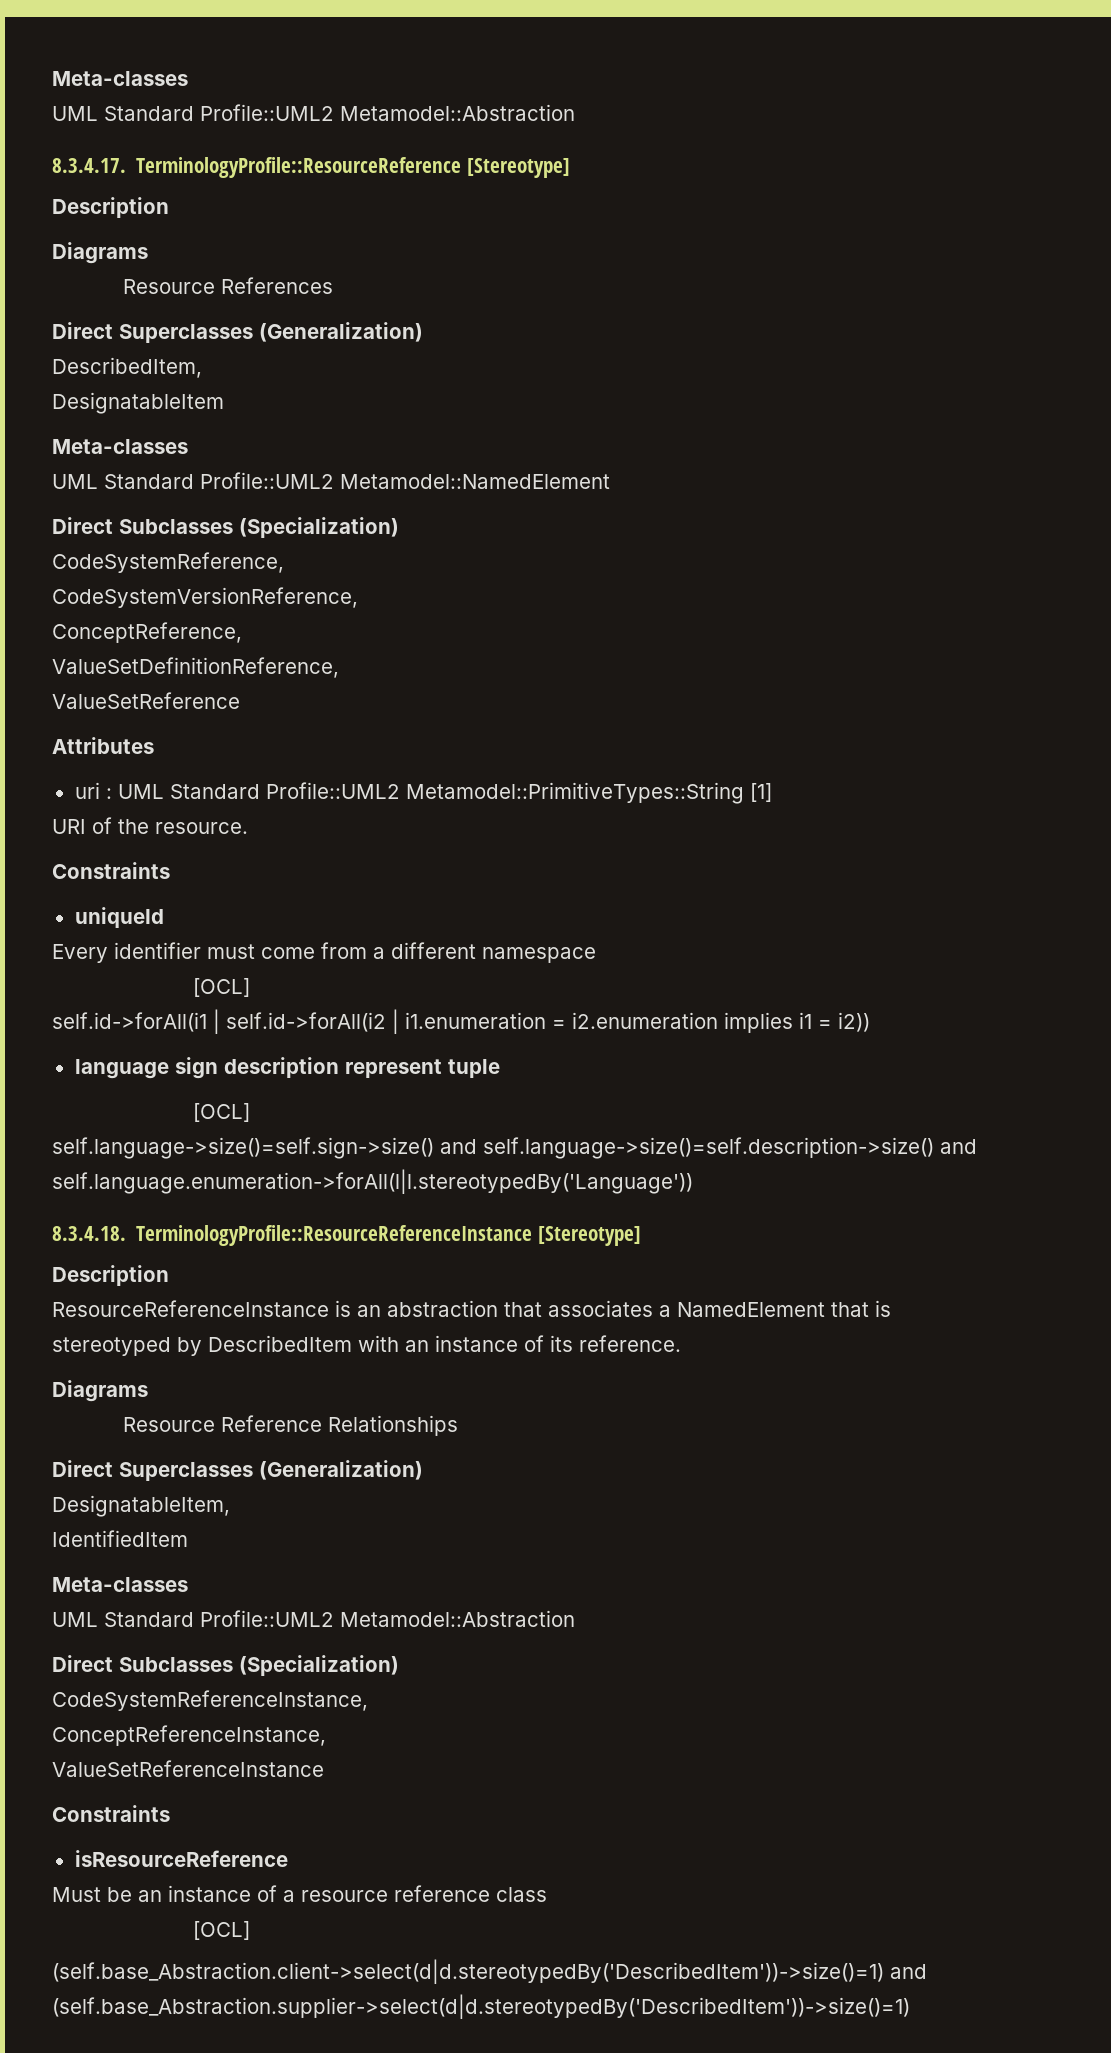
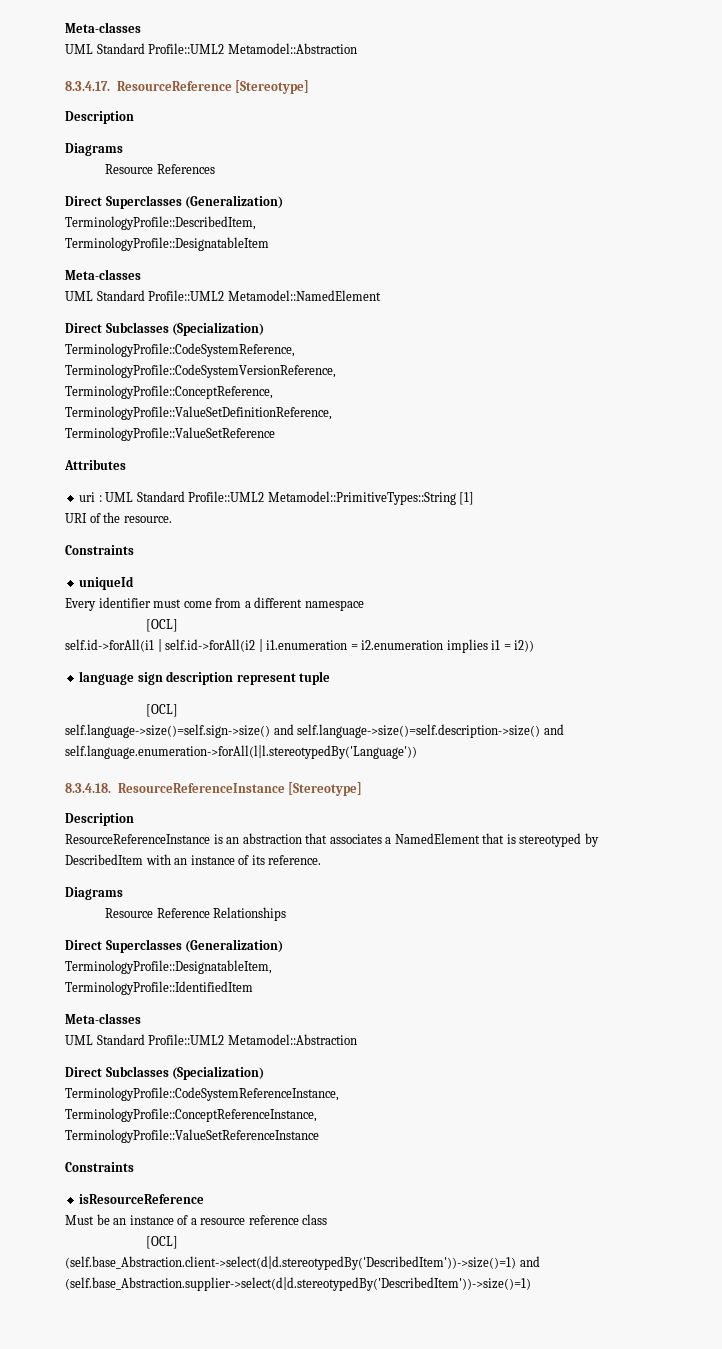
- 8.3.4.17. TerminologyProfile::ResourceReference [Stereotype]
+ 8.3.4.17. ResourceReference [Stereotype]
- DescribedItem,
- DesignatableItem
+ TerminologyProfile::DescribedItem,
+ TerminologyProfile::DesignatableItem
- CodeSystemReference,
- CodeSystemVersionReference,
- ConceptReference,
- ValueSetDefinitionReference,
- ValueSetReference
+ TerminologyProfile::CodeSystemReference,
+ TerminologyProfile::CodeSystemVersionReference,
+ TerminologyProfile::ConceptReference,
+ TerminologyProfile::ValueSetDefinitionReference,
+ TerminologyProfile::ValueSetReference
- 8.3.4.18. TerminologyProfile::ResourceReferenceInstance [Stereotype]
+ 8.3.4.18. ResourceReferenceInstance [Stereotype]
- DesignatableItem,
- IdentifiedItem
+ TerminologyProfile::DesignatableItem,
+ TerminologyProfile::IdentifiedItem
- CodeSystemReferenceInstance,
- ConceptReferenceInstance,
- ValueSetReferenceInstance
+ TerminologyProfile::CodeSystemReferenceInstance,
+ TerminologyProfile::ConceptReferenceInstance,
+ TerminologyProfile::ValueSetReferenceInstance

